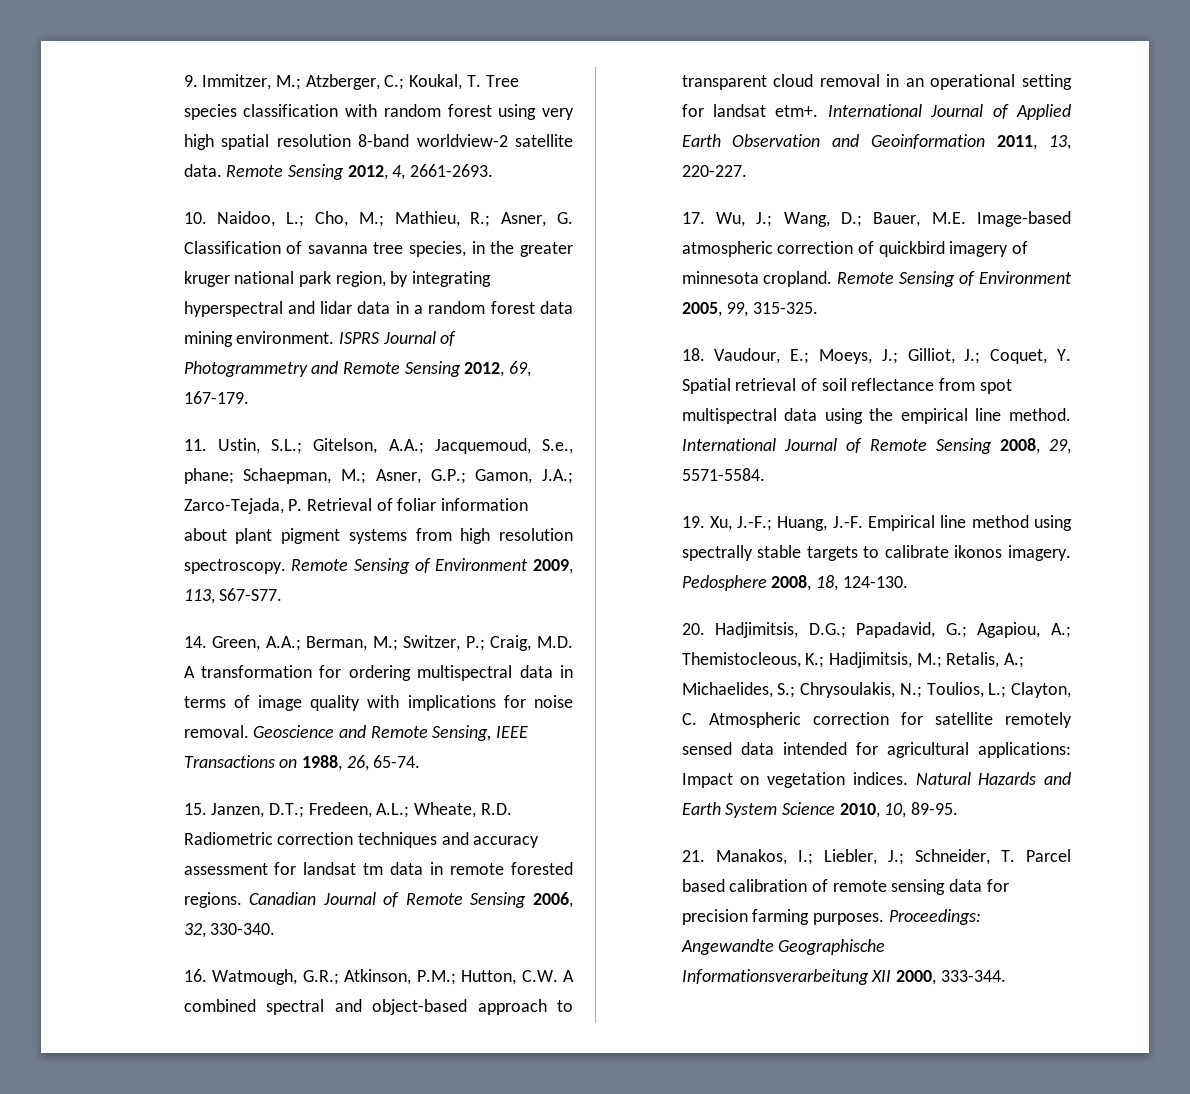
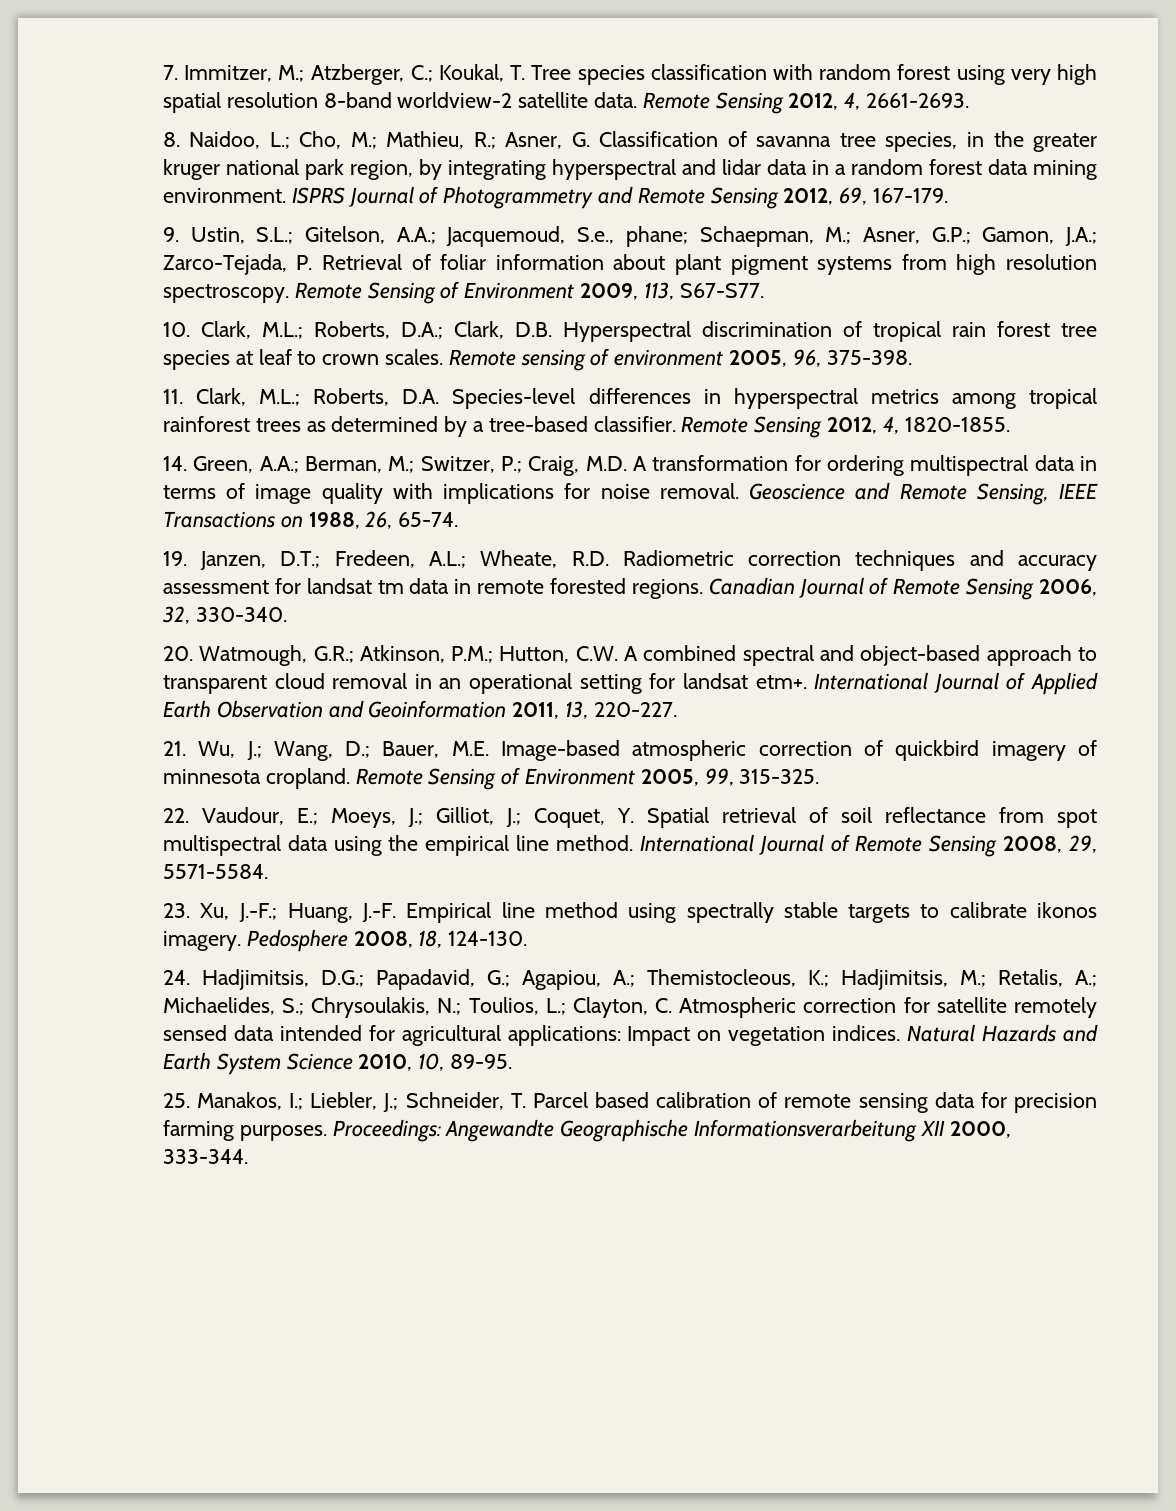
- 9. Immitzer, M.; Atzberger, C.; Koukal, T. Tree species classification with random forest using very high spatial resolution 8-band worldview-2 satellite data.
+ 7. Immitzer, M.; Atzberger, C.; Koukal, T. Tree species classification with random forest using very high spatial resolution 8-band worldview-2 satellite data.
- 10. Naidoo, L.; Cho, M.; Mathieu, R.; Asner, G. Classification of savanna tree species, in the greater kruger national park region, by integrating hyperspectral and lidar data in a random forest data mining environment.
+ 8. Naidoo, L.; Cho, M.; Mathieu, R.; Asner, G. Classification of savanna tree species, in the greater kruger national park region, by integrating hyperspectral and lidar data in a random forest data mining environment.
- 11. Ustin, S.L.; Gitelson, A.A.; Jacquemoud, S.e., phane; Schaepman, M.; Asner, G.P.; Gamon, J.A.; Zarco-Tejada, P. Retrieval of foliar information about plant pigment systems from high resolution spectroscopy.
+ 9. Ustin, S.L.; Gitelson, A.A.; Jacquemoud, S.e., phane; Schaepman, M.; Asner, G.P.; Gamon, J.A.; Zarco-Tejada, P. Retrieval of foliar information about plant pigment systems from high resolution spectroscopy.
+ 10. Clark, M.L.; Roberts, D.A.; Clark, D.B. Hyperspectral discrimination of tropical rain forest tree species at leaf to crown scales. Remote sensing of environment 2005, 96, 375-398.
+ 11. Clark, M.L.; Roberts, D.A. Species-level differences in hyperspectral metrics among tropical rainforest trees as determined by a tree-based classifier. Remote Sensing 2012, 4, 1820-1855.
- 15. Janzen, D.T.; Fredeen, A.L.; Wheate, R.D. Radiometric correction techniques and accuracy assessment for landsat tm data in remote forested regions.
+ 19. Janzen, D.T.; Fredeen, A.L.; Wheate, R.D. Radiometric correction techniques and accuracy assessment for landsat tm data in remote forested regions.
- 16. Watmough, G.R.; Atkinson, P.M.; Hutton, C.W. A combined spectral and object-based approach to transparent cloud removal in an operational setting for landsat etm+.
+ 20. Watmough, G.R.; Atkinson, P.M.; Hutton, C.W. A combined spectral and object-based approach to transparent cloud removal in an operational setting for landsat etm+.
- 17. Wu, J.; Wang, D.; Bauer, M.E. Image-based atmospheric correction of quickbird imagery of minnesota cropland.
+ 21. Wu, J.; Wang, D.; Bauer, M.E. Image-based atmospheric correction of quickbird imagery of minnesota cropland.
- 18. Vaudour, E.; Moeys, J.; Gilliot, J.; Coquet, Y. Spatial retrieval of soil reflectance from spot multispectral data using the empirical line method.
+ 22. Vaudour, E.; Moeys, J.; Gilliot, J.; Coquet, Y. Spatial retrieval of soil reflectance from spot multispectral data using the empirical line method.
- 19. Xu, J.-F.; Huang, J.-F. Empirical line method using spectrally stable targets to calibrate ikonos imagery.
+ 23. Xu, J.-F.; Huang, J.-F. Empirical line method using spectrally stable targets to calibrate ikonos imagery.
- 20. Hadjimitsis, D.G.; Papadavid, G.; Agapiou, A.; Themistocleous, K.; Hadjimitsis, M.; Retalis, A.; Michaelides, S.; Chrysoulakis, N.; Toulios, L.; Clayton, C. Atmospheric correction for satellite remotely sensed data intended for agricultural applications: Impact on vegetation indices.
+ 24. Hadjimitsis, D.G.; Papadavid, G.; Agapiou, A.; Themistocleous, K.; Hadjimitsis, M.; Retalis, A.; Michaelides, S.; Chrysoulakis, N.; Toulios, L.; Clayton, C. Atmospheric correction for satellite remotely sensed data intended for agricultural applications: Impact on vegetation indices.
- 21. Manakos, I.; Liebler, J.; Schneider, T. Parcel based calibration of remote sensing data for precision farming purposes.
+ 25. Manakos, I.; Liebler, J.; Schneider, T. Parcel based calibration of remote sensing data for precision farming purposes.

